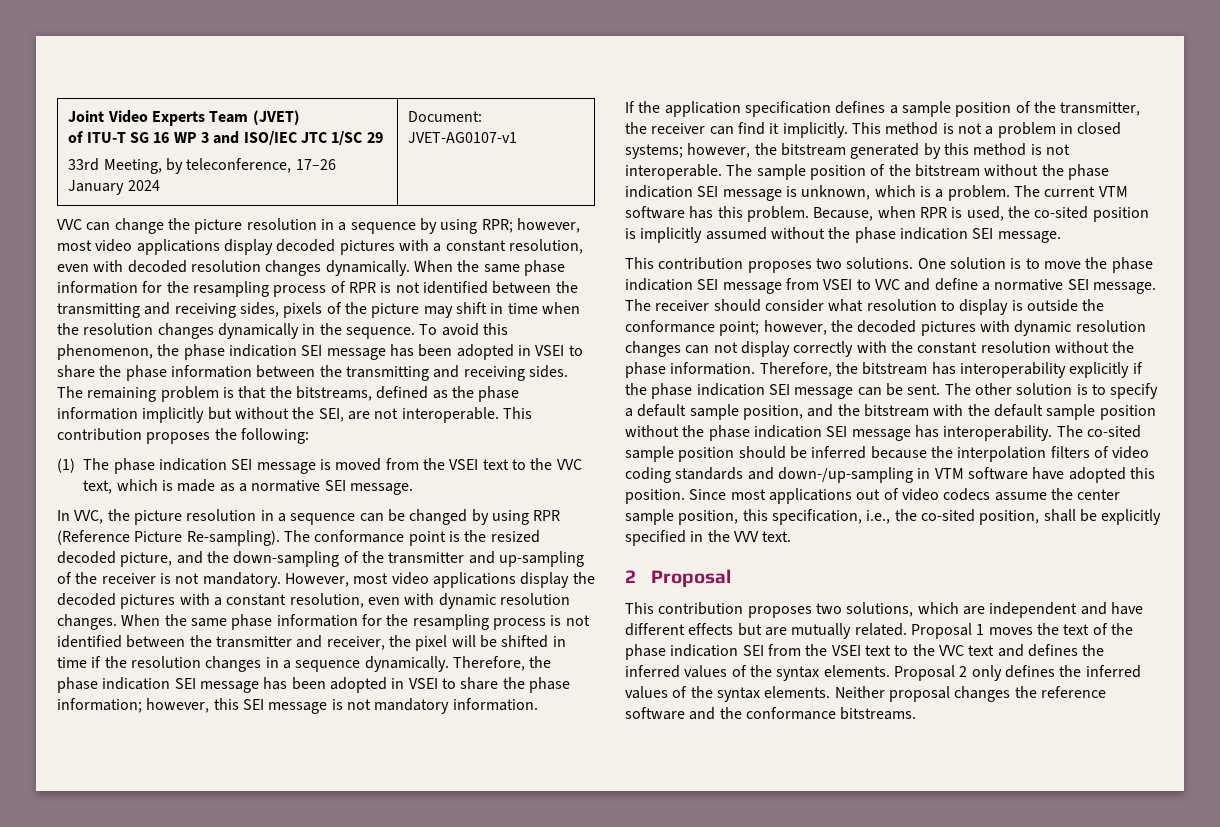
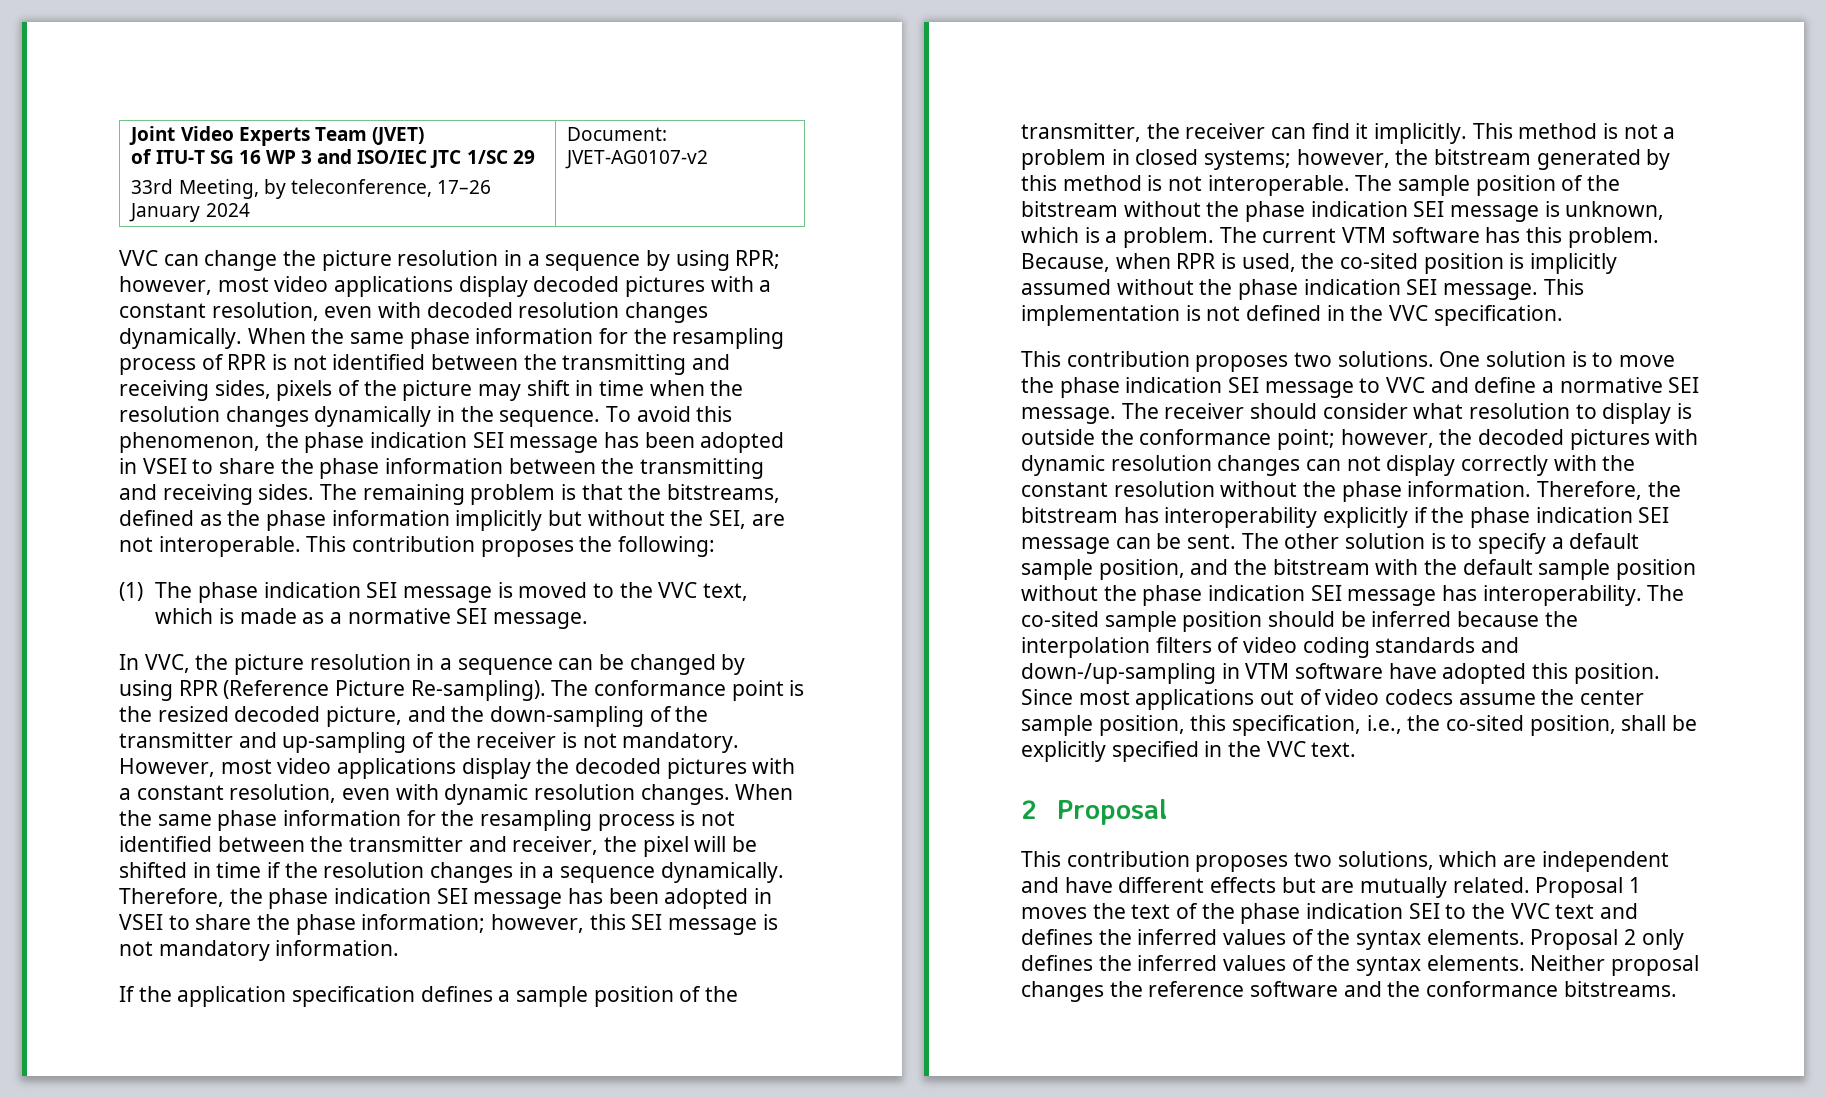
  Joint Video Experts Team (JVET)
  of ITU-T SG 16 WP 3 and ISO/IEC JTC 1/SC 29
- 33rd Meeting, by teleconference, 17–26 January 2024 | Document: JVET-AG0107-v1
+ 33rd Meeting, by teleconference, 17–26 January 2024 | Document: JVET-AG0107-v2
- (1) The phase indication SEI message is moved from the VSEI text to the VVC text, which is made as a normative SEI message.
+ (1) The phase indication SEI message is moved to the VVC text, which is made as a normative SEI message.
+ This implementation is not defined in the VVC specification.
- One solution is to move the phase indication SEI message from VSEI to VVC and define a normative SEI message.
+ One solution is to move the phase indication SEI message to VVC and define a normative SEI message.
- Since most applications out of video codecs assume the center sample position, this specification, i.e., the co-sited position, shall be explicitly specified in the VVV text.
+ Since most applications out of video codecs assume the center sample position, this specification, i.e., the co-sited position, shall be explicitly specified in the VVC text.
- Proposal 1 moves the text of the phase indication SEI from the VSEI text to the VVC text and defines the inferred values of the syntax elements.
+ Proposal 1 moves the text of the phase indication SEI to the VVC text and defines the inferred values of the syntax elements.

